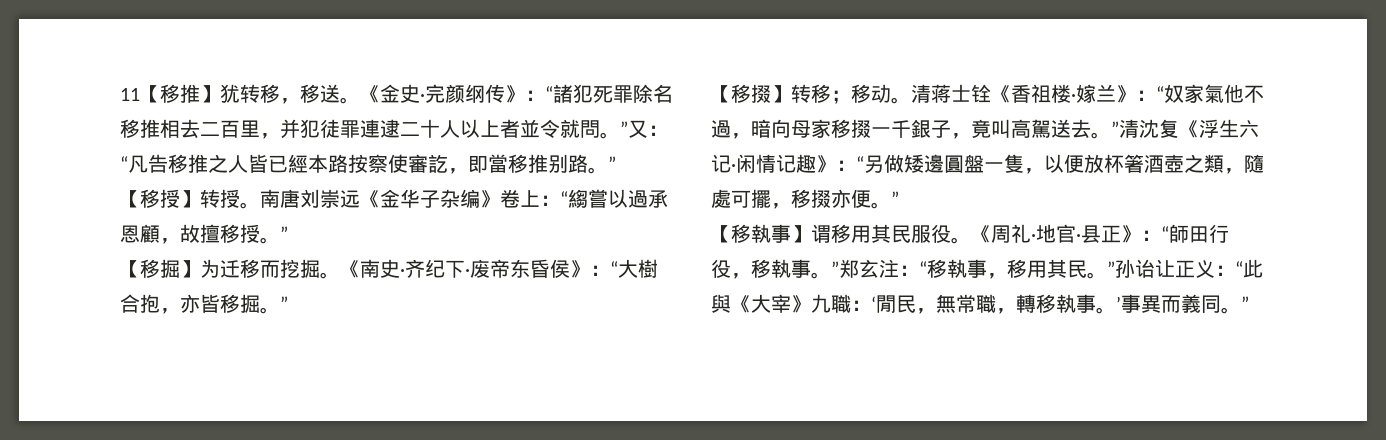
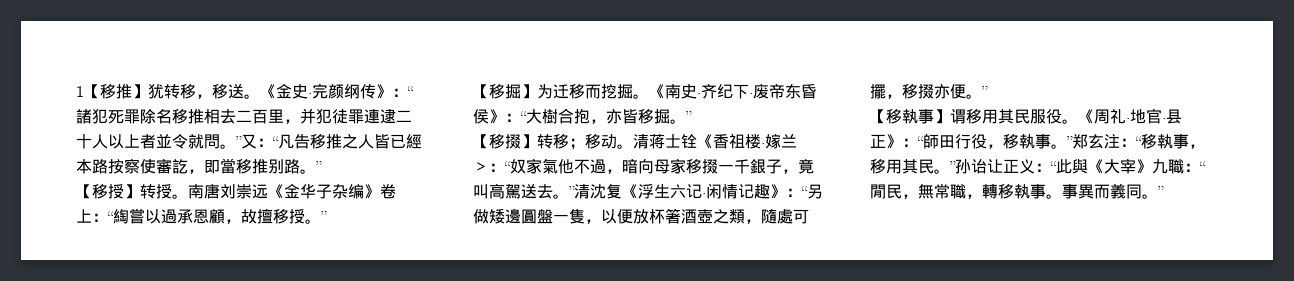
- 11【移推】犹转移，移送。
+ 1【移推】犹转移，移送。
- 南唐刘崇远《金华子杂编》卷上：“縐嘗以過承恩顧，故擅移授。”
+ 南唐刘崇远《金华子杂编》卷上：“綯嘗以過承恩顧，故擅移授。”
- 清蒋士铨《香祖楼·嫁兰》：“奴家氣他不過，暗向母家移掇一千銀子，竟叫高駕送去。”清沈复《浮生六记·闲情记趣》：“另做矮邊圓盤一隻，以便放杯箸酒壺之類，隨處可擺，移掇亦便。”
+ 清蒋士铨《香祖楼·嫁兰＞：“奴家氣他不過，暗向母家移掇一千銀子，竟叫高駕送去。”清沈复《浮生六记·闲情记趣》：“另做矮邊圓盤一隻，以便放杯箸酒壺之類，隨處可擺，移掇亦便。”
- 《周礼·地官·县正》：“師田行役，移執事。”郑玄注：“移執事，移用其民。”孙诒让正义：“此與《大宰》九職：‘閒民，無常職，轉移執事。’事異而義同。”
+ 《周礼·地官·县正》：“師田行役，移執事。”郑玄注：“移執事，移用其民。”孙诒让正义：“此與《大宰》九職：“閒民，無常職，轉移執事。事異而義同。”

